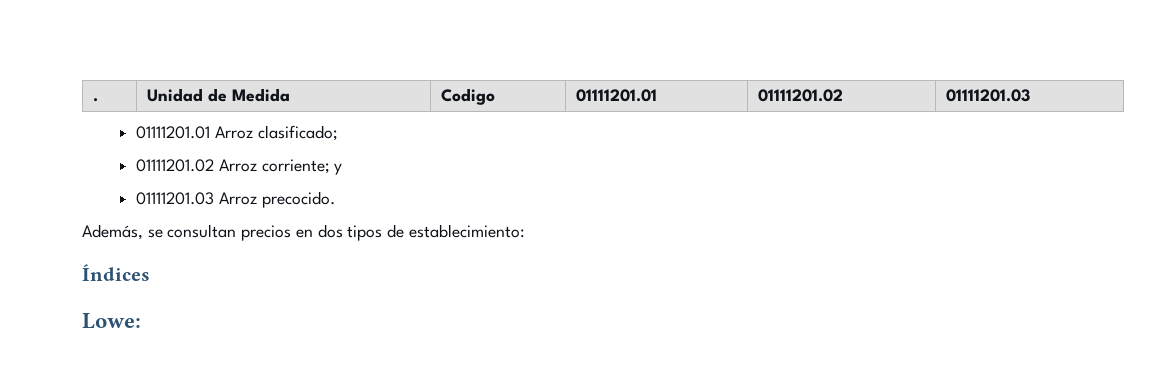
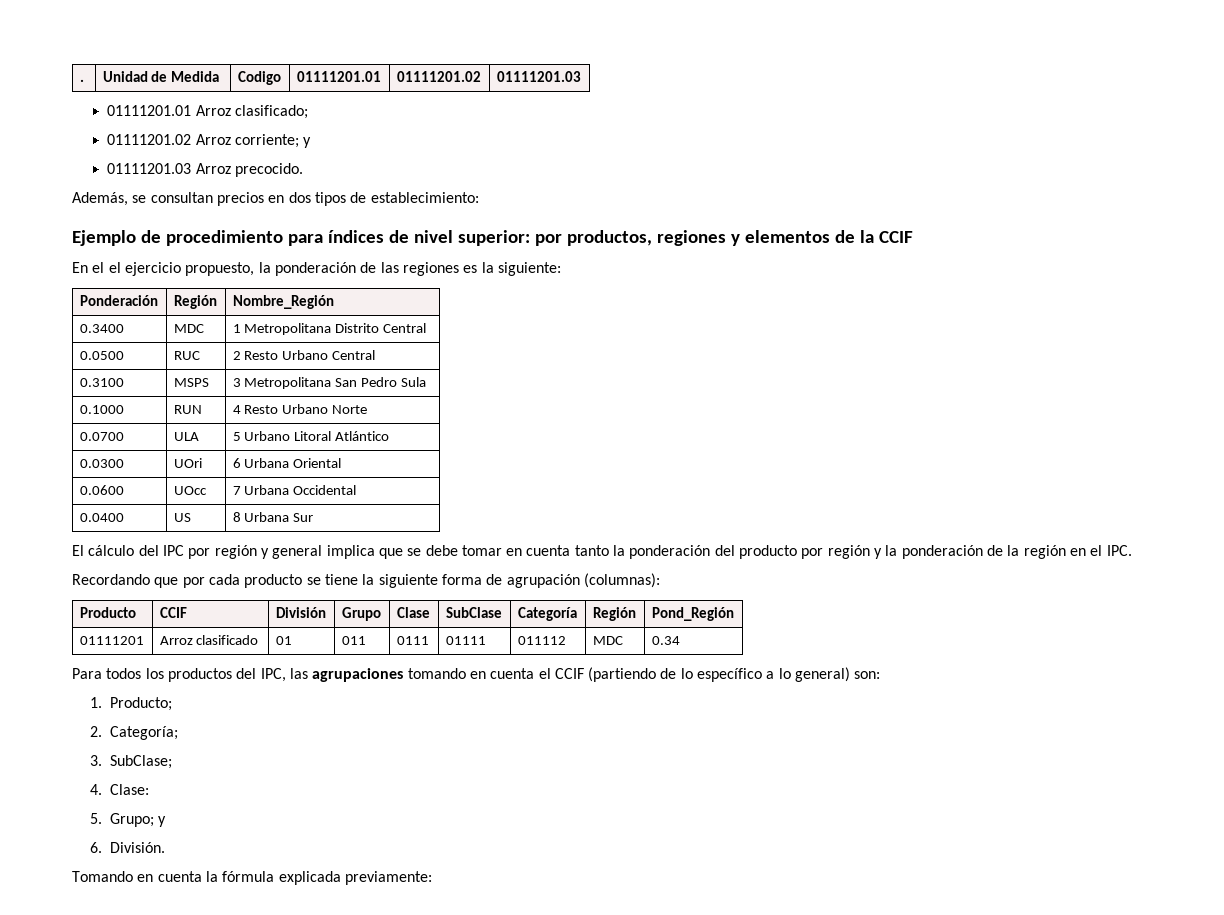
- Índices
- Lowe:
+ Ejemplo de procedimiento para índices de nivel superior: por productos, regiones y elementos de la CCIF
+ En el el ejercicio propuesto, la ponderación de las regiones es la siguiente:
+ Ponderación | Región | Nombre_Región
+ 0.3400 | MDC | 1 Metropolitana Distrito Central
+ 0.0500 | RUC | 2 Resto Urbano Central
+ 0.3100 | MSPS | 3 Metropolitana San Pedro Sula
+ 0.1000 | RUN | 4 Resto Urbano Norte
+ 0.0700 | ULA | 5 Urbano Litoral Atlántico
+ 0.0300 | UOri | 6 Urbana Oriental
+ 0.0600 | UOcc | 7 Urbana Occidental
+ 0.0400 | US | 8 Urbana Sur
+ El cálculo del IPC por región y general implica que se debe tomar en cuenta tanto la ponderación del producto por región y la ponderación de la región en el IPC.
+ Recordando que por cada producto se tiene la siguiente forma de agrupación (columnas):
+ Producto | CCIF | División | Grupo | Clase | SubClase | Categoría | Región | Pond_Región
+ 01111201 | Arroz clasificado | 01 | 011 | 0111 | 01111 | 011112 | MDC | 0.34
+ Para todos los productos del IPC, las agrupaciones tomando en cuenta el CCIF (partiendo de lo específico a lo general) son:
+ 1. Producto;
+ 2. Categoría;
+ 3. SubClase;
+ 4. Clase:
+ 5. Grupo; y
+ 6. División.
+ Tomando en cuenta la fórmula explicada previamente:

